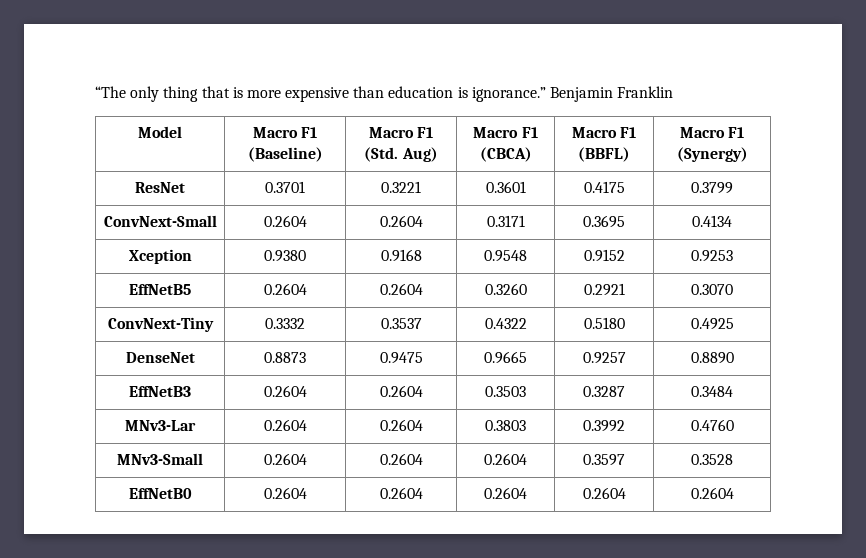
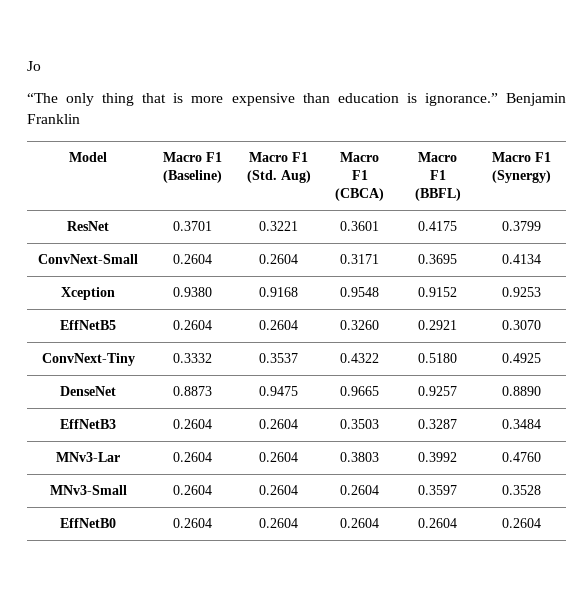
+ Jo

